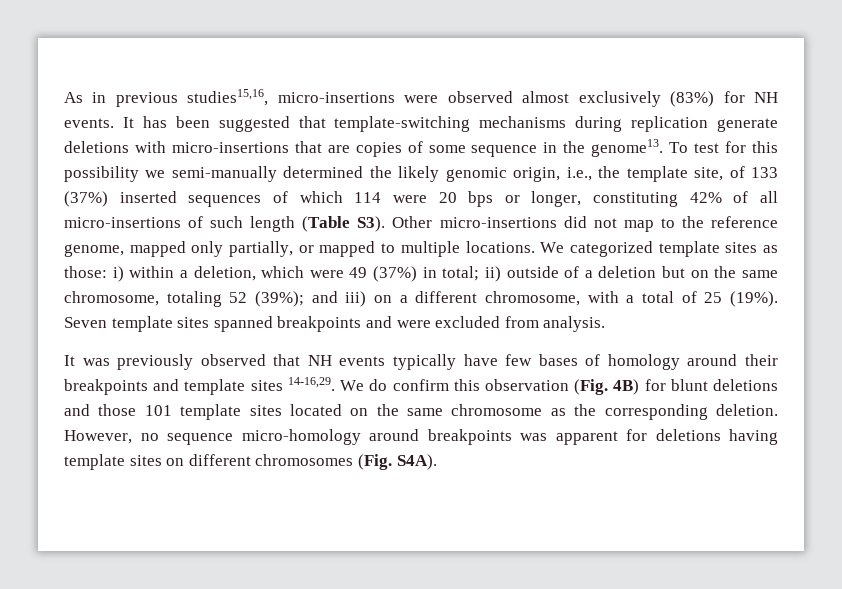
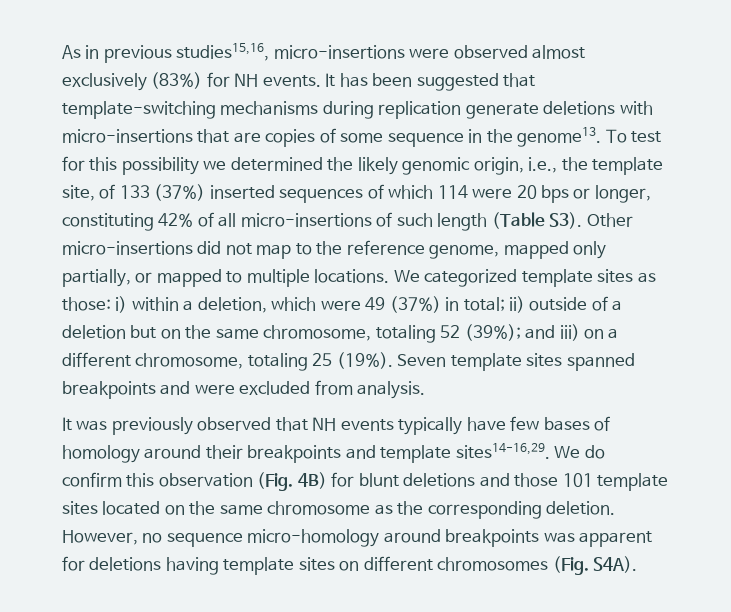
- To test for this possibility we semi-manually determined the likely genomic origin, i.e., the template site, of 133 (37%) inserted sequences of which 114 were 20 bps or longer, constituting 42% of all micro-insertions of such length (Table S3). Other micro-insertions did not map to the reference genome, mapped only partially, or mapped to multiple locations.
+ To test for this possibility we determined the likely genomic origin, i.e., the template site, of 133 (37%) inserted sequences of which 114 were 20 bps or longer, constituting 42% of all micro-insertions of such length (Table S3). Other micro-insertions did not map to the reference genome, mapped only partially, or mapped to multiple locations.
- We categorized template sites as those: i) within a deletion, which were 49 (37%) in total; ii) outside of a deletion but on the same chromosome, totaling 52 (39%); and iii) on a different chromosome, with a total of 25 (19%).
+ We categorized template sites as those: i) within a deletion, which were 49 (37%) in total; ii) outside of a deletion but on the same chromosome, totaling 52 (39%); and iii) on a different chromosome, totaling 25 (19%).
- It was previously observed that NH events typically have few bases of homology around their breakpoints and template sites 14-16,29.
+ It was previously observed that NH events typically have few bases of homology around their breakpoints and template sites14-16,29.

